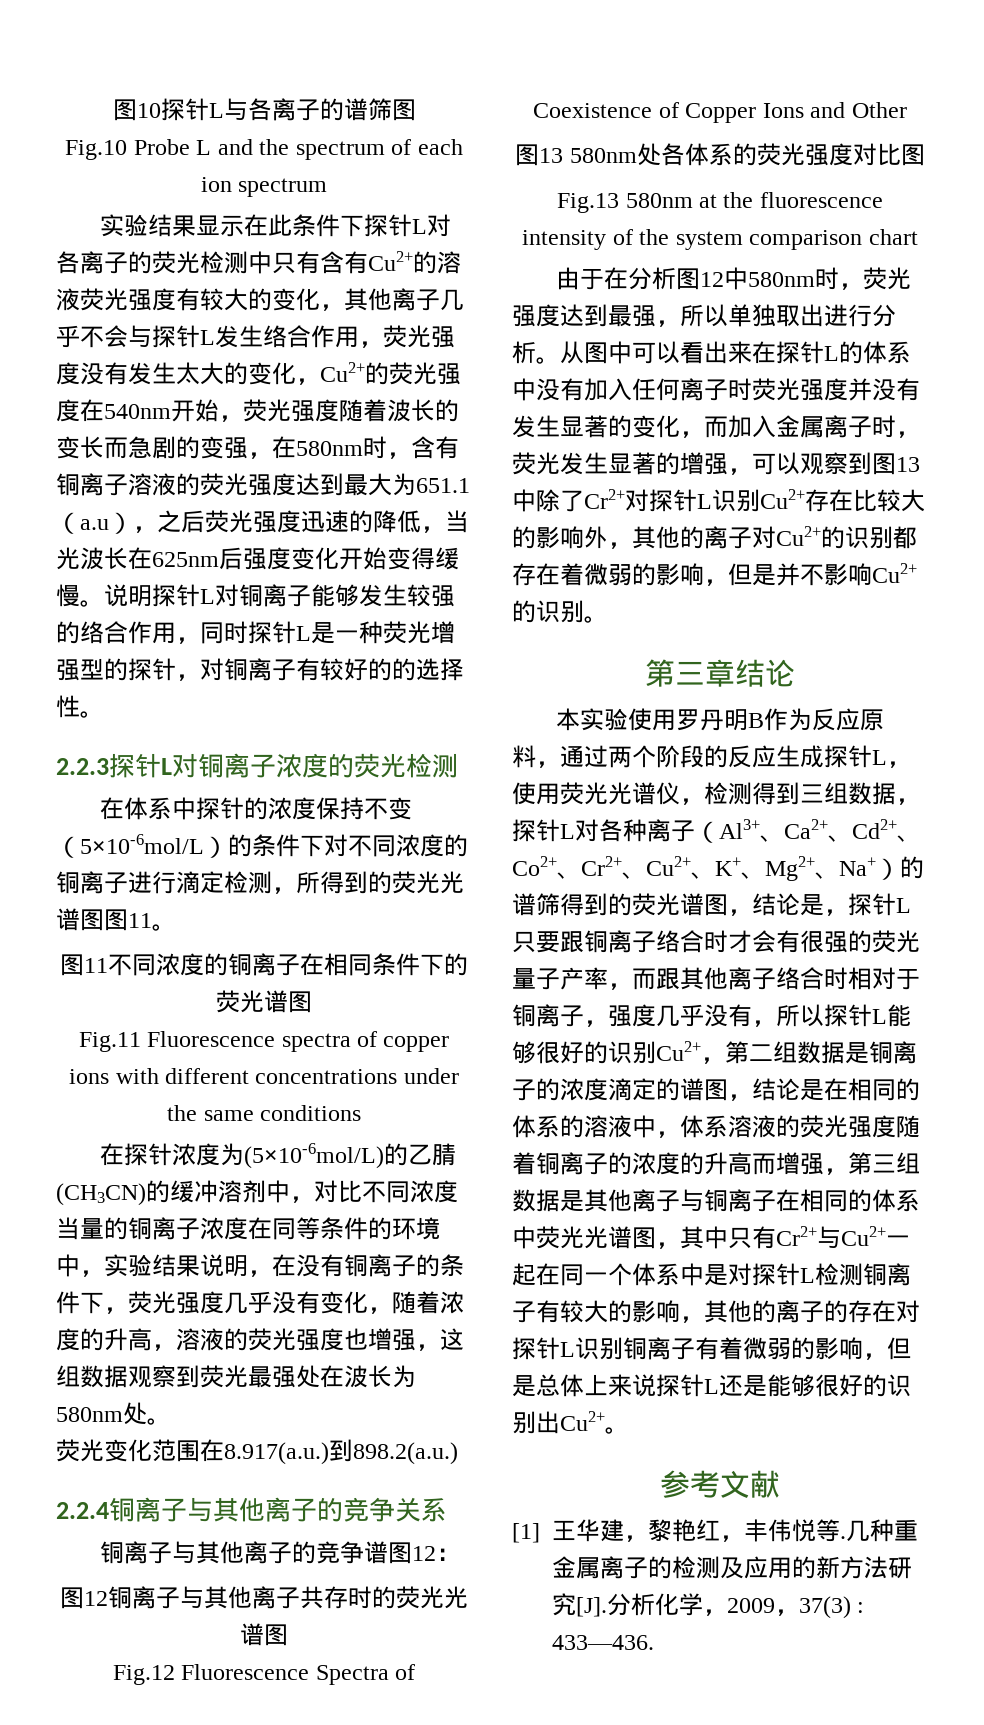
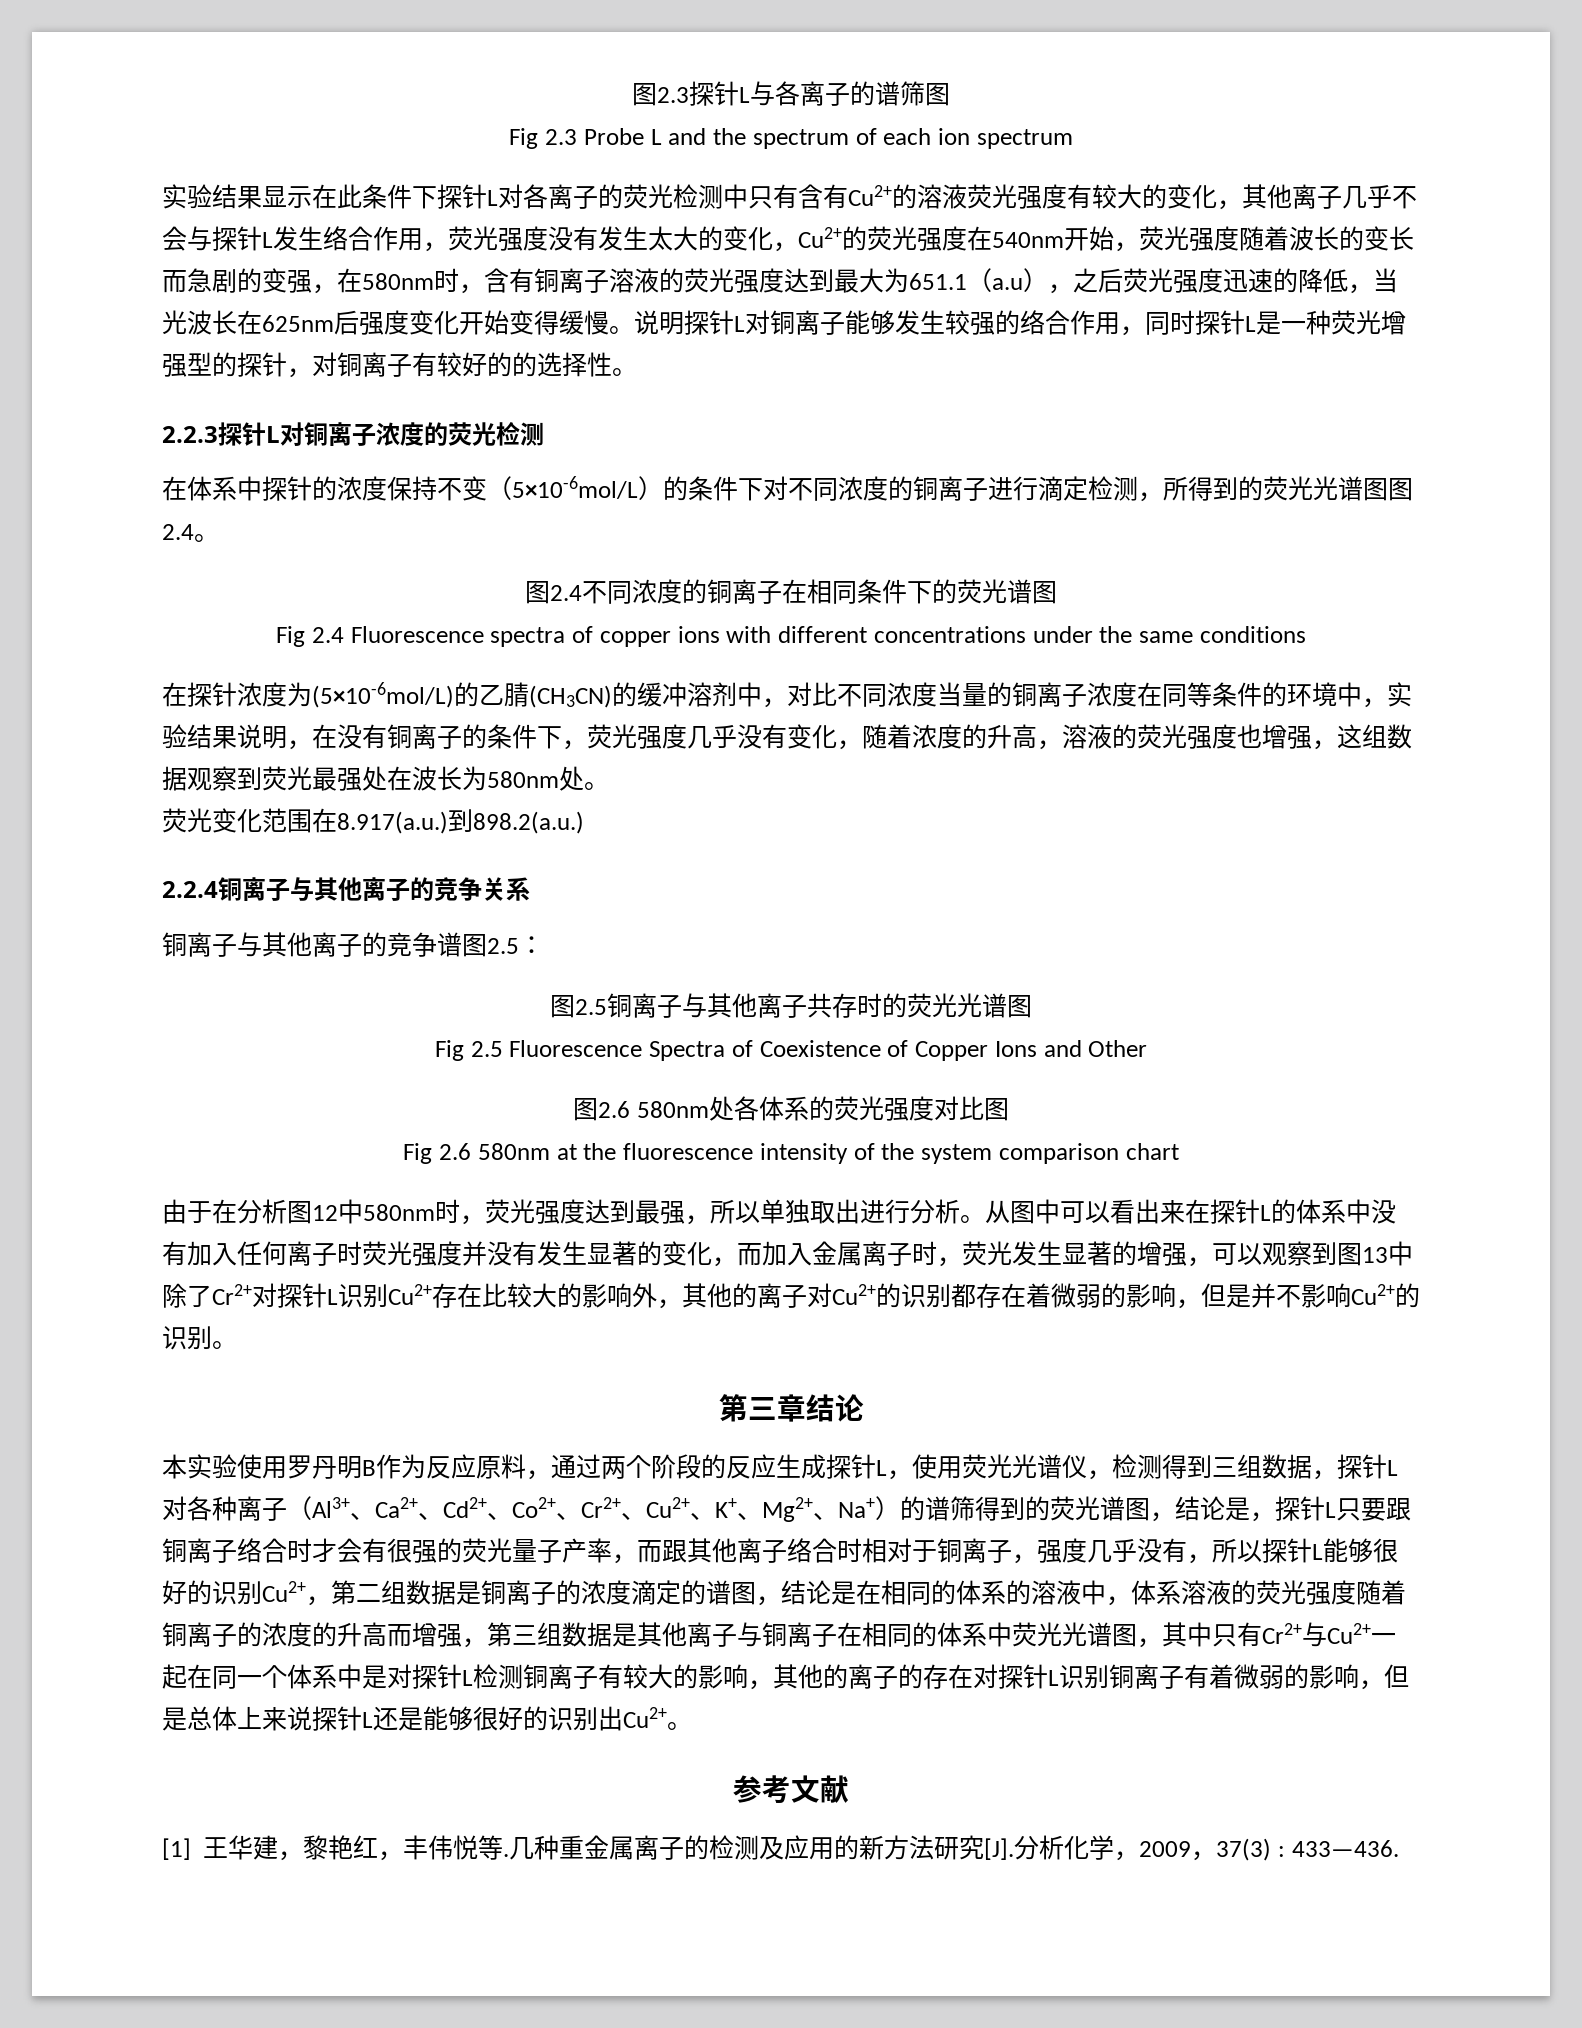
- 图10探针L与各离子的谱筛图
+ 图2.3探针L与各离子的谱筛图
- Fig.10 Probe L and the spectrum of each ion spectrum
+ Fig 2.3 Probe L and the spectrum of each ion spectrum
- 在体系中探针的浓度保持不变（5×10-6mol/L）的条件下对不同浓度的铜离子进行滴定检测，所得到的荧光光谱图图11。
+ 在体系中探针的浓度保持不变（5×10-6mol/L）的条件下对不同浓度的铜离子进行滴定检测，所得到的荧光光谱图图2.4。
- 图11不同浓度的铜离子在相同条件下的荧光谱图
+ 图2.4不同浓度的铜离子在相同条件下的荧光谱图
- Fig.11 Fluorescence spectra of copper ions with different concentrations under the same conditions
+ Fig 2.4 Fluorescence spectra of copper ions with different concentrations under the same conditions
- 铜离子与其他离子的竞争谱图12：
+ 铜离子与其他离子的竞争谱图2.5：
- 图12铜离子与其他离子共存时的荧光光谱图
+ 图2.5铜离子与其他离子共存时的荧光光谱图
- Fig.12 Fluorescence Spectra of Coexistence of Copper Ions and Other
+ Fig 2.5 Fluorescence Spectra of Coexistence of Copper Ions and Other
- 图13 580nm处各体系的荧光强度对比图
+ 图2.6 580nm处各体系的荧光强度对比图
- Fig.13 580nm at the fluorescence intensity of the system comparison chart
+ Fig 2.6 580nm at the fluorescence intensity of the system comparison chart

